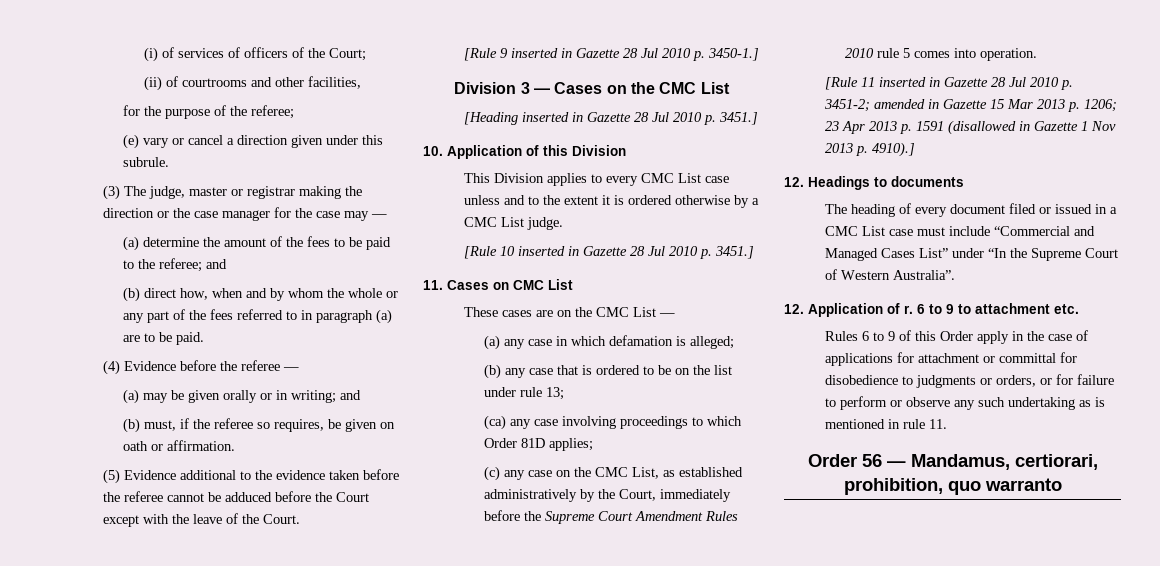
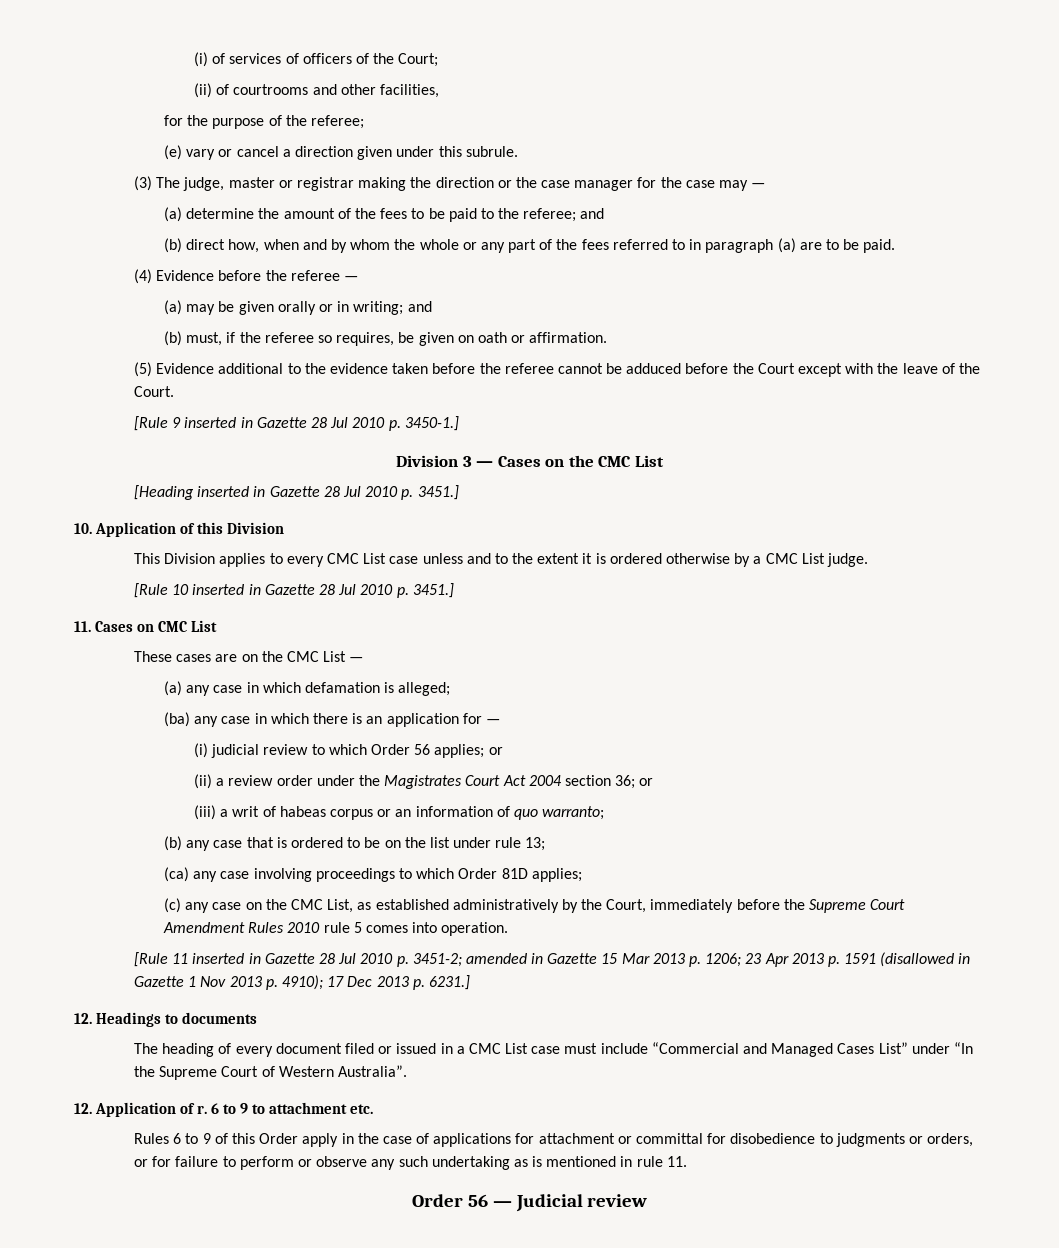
+ (ba) any case in which there is an application for —
+ (i) judicial review to which Order 56 applies; or
+ (ii) a review order under the Magistrates Court Act 2004 section 36; or
+ (iii) a writ of habeas corpus or an information of quo warranto;
- [Rule 11 inserted in Gazette 28 Jul 2010 p. 3451-2; amended in Gazette 15 Mar 2013 p. 1206; 23 Apr 2013 p. 1591 (disallowed in Gazette 1 Nov 2013 p. 4910).]
+ [Rule 11 inserted in Gazette 28 Jul 2010 p. 3451-2; amended in Gazette 15 Mar 2013 p. 1206; 23 Apr 2013 p. 1591 (disallowed in Gazette 1 Nov 2013 p. 4910); 17 Dec 2013 p. 6231.]
- Order 56 — Mandamus, certiorari, prohibition, quo warranto
+ Order 56 — Judicial review

